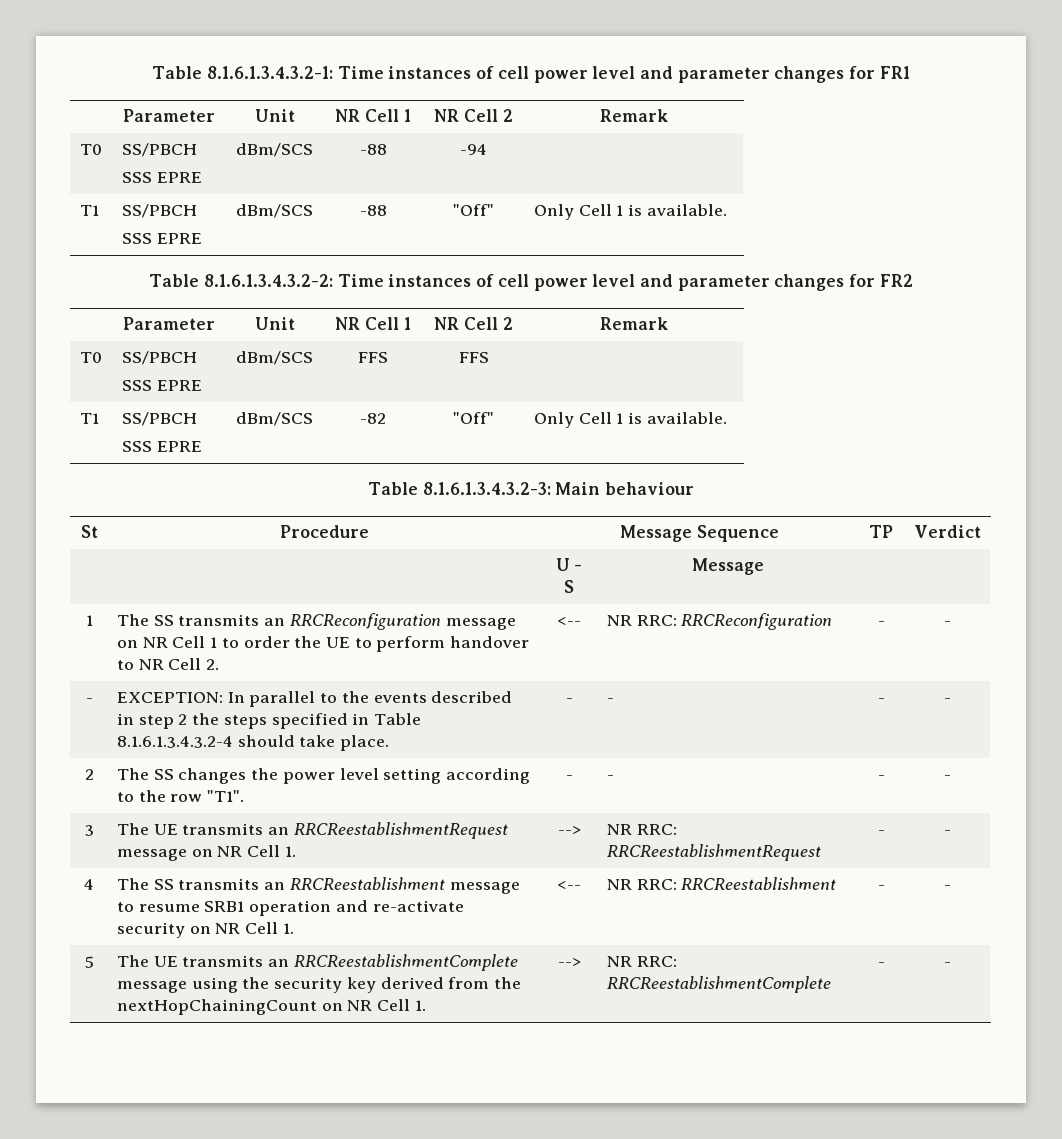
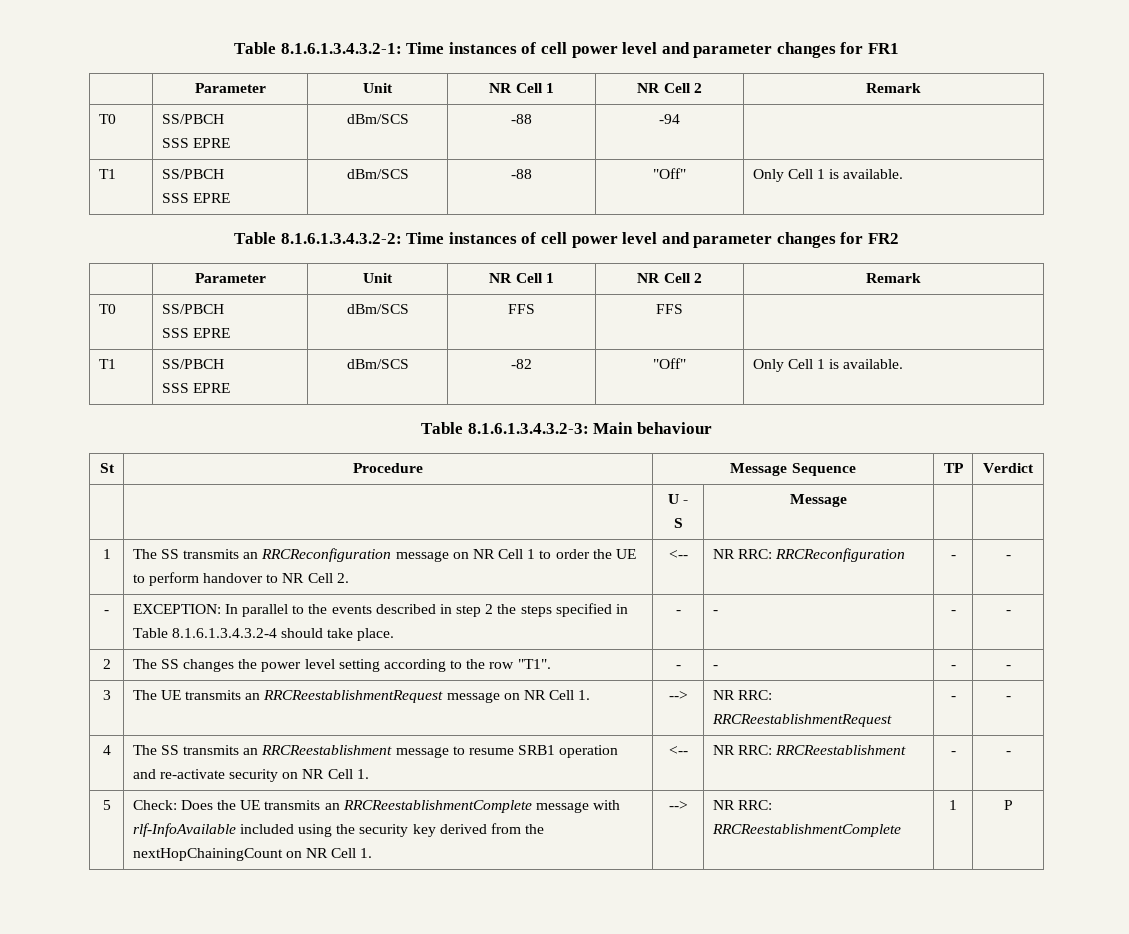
- 5 | The UE transmits an RRCReestablishmentComplete message using the security key derived from the nextHopChainingCount on NR Cell 1. | --> | NR RRC: RRCReestablishmentComplete | - | -
+ 5 | Check: Does the UE transmits an RRCReestablishmentComplete message with rlf-InfoAvailable included using the security key derived from the nextHopChainingCount on NR Cell 1. | --> | NR RRC: RRCReestablishmentComplete | 1 | P

